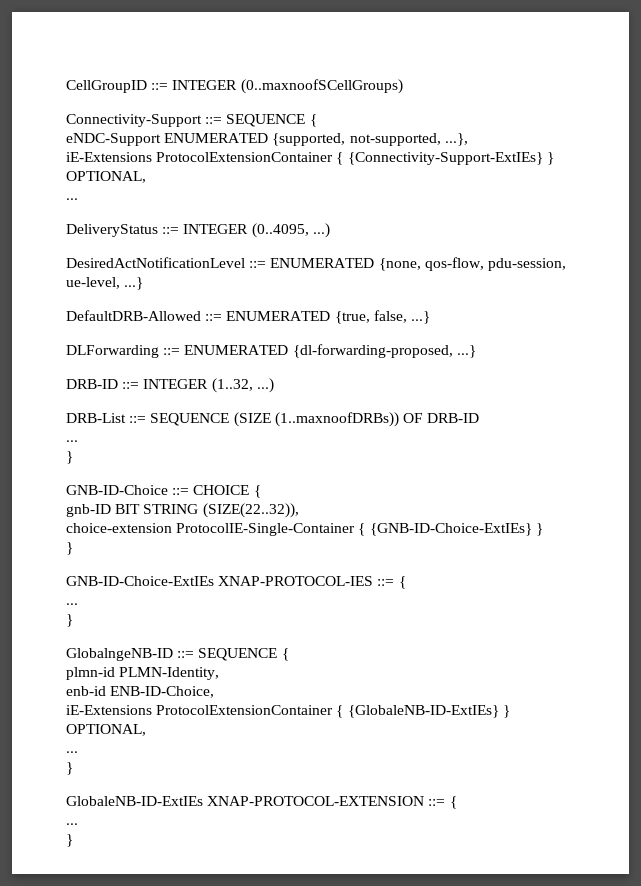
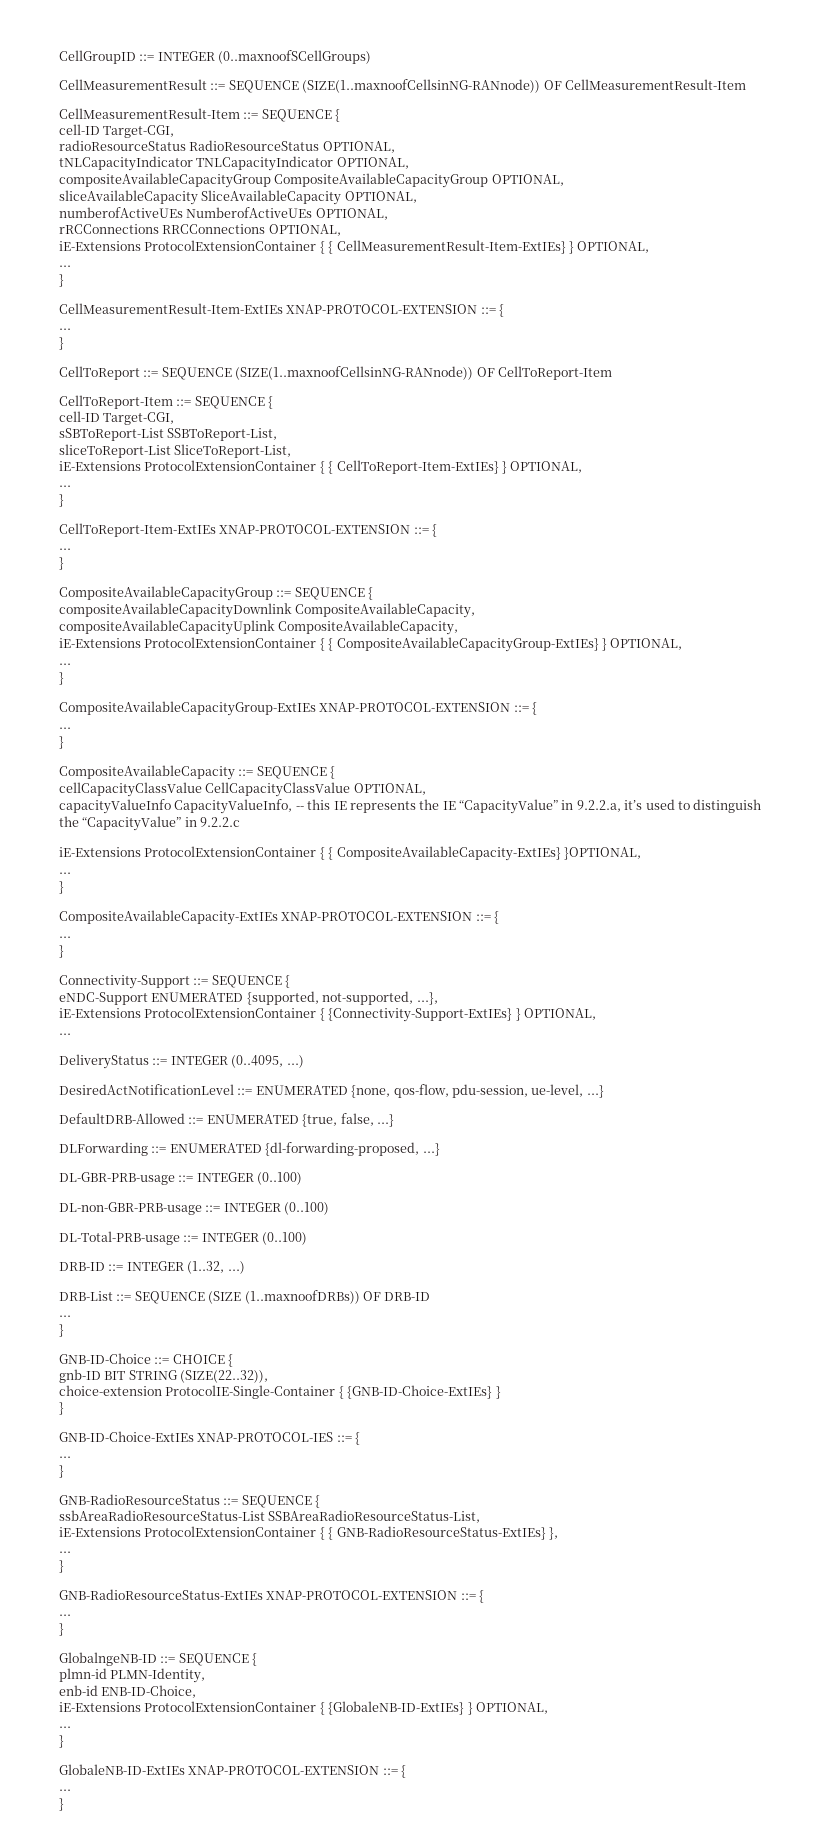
+ CellMeasurementResult ::= SEQUENCE (SIZE(1..maxnoofCellsinNG-RANnode)) OF CellMeasurementResult-Item
+ CellMeasurementResult-Item ::= SEQUENCE {
+ cell-ID Target-CGI,
+ radioResourceStatus RadioResourceStatus OPTIONAL,
+ tNLCapacityIndicator TNLCapacityIndicator OPTIONAL,
+ compositeAvailableCapacityGroup CompositeAvailableCapacityGroup OPTIONAL,
+ sliceAvailableCapacity SliceAvailableCapacity OPTIONAL,
+ numberofActiveUEs NumberofActiveUEs OPTIONAL,
+ rRCConnections RRCConnections OPTIONAL,
+ iE-Extensions ProtocolExtensionContainer { { CellMeasurementResult-Item-ExtIEs} } OPTIONAL,
+ ...
+ }
+ CellMeasurementResult-Item-ExtIEs XNAP-PROTOCOL-EXTENSION ::= {
+ ...
+ }
+ CellToReport ::= SEQUENCE (SIZE(1..maxnoofCellsinNG-RANnode)) OF CellToReport-Item
+ CellToReport-Item ::= SEQUENCE {
+ cell-ID Target-CGI,
+ sSBToReport-List SSBToReport-List,
+ sliceToReport-List SliceToReport-List,
+ iE-Extensions ProtocolExtensionContainer { { CellToReport-Item-ExtIEs} } OPTIONAL,
+ ...
+ }
+ CellToReport-Item-ExtIEs XNAP-PROTOCOL-EXTENSION ::= {
+ ...
+ }
+ CompositeAvailableCapacityGroup ::= SEQUENCE {
+ compositeAvailableCapacityDownlink CompositeAvailableCapacity,
+ compositeAvailableCapacityUplink CompositeAvailableCapacity,
+ iE-Extensions ProtocolExtensionContainer { { CompositeAvailableCapacityGroup-ExtIEs} } OPTIONAL,
+ ...
+ }
+ CompositeAvailableCapacityGroup-ExtIEs XNAP-PROTOCOL-EXTENSION ::= {
+ ...
+ }
+ CompositeAvailableCapacity ::= SEQUENCE {
+ cellCapacityClassValue CellCapacityClassValue OPTIONAL,
+ capacityValueInfo CapacityValueInfo, -- this IE represents the IE “CapacityValue” in 9.2.2.a, it’s used to distinguish the “CapacityValue” in 9.2.2.c
+ iE-Extensions ProtocolExtensionContainer { { CompositeAvailableCapacity-ExtIEs} }OPTIONAL,
+ ...
+ }
+ CompositeAvailableCapacity-ExtIEs XNAP-PROTOCOL-EXTENSION ::= {
+ ...
+ }
+ DL-GBR-PRB-usage ::= INTEGER (0..100)
+ DL-non-GBR-PRB-usage ::= INTEGER (0..100)
+ DL-Total-PRB-usage ::= INTEGER (0..100)
+ GNB-RadioResourceStatus ::= SEQUENCE {
+ ssbAreaRadioResourceStatus-List SSBAreaRadioResourceStatus-List,
+ iE-Extensions ProtocolExtensionContainer { { GNB-RadioResourceStatus-ExtIEs} },
+ ...
+ }
+ GNB-RadioResourceStatus-ExtIEs XNAP-PROTOCOL-EXTENSION ::= {
+ ...
+ }

